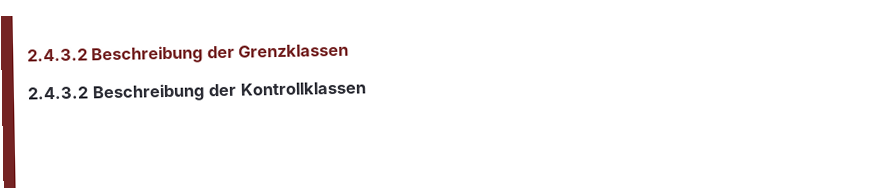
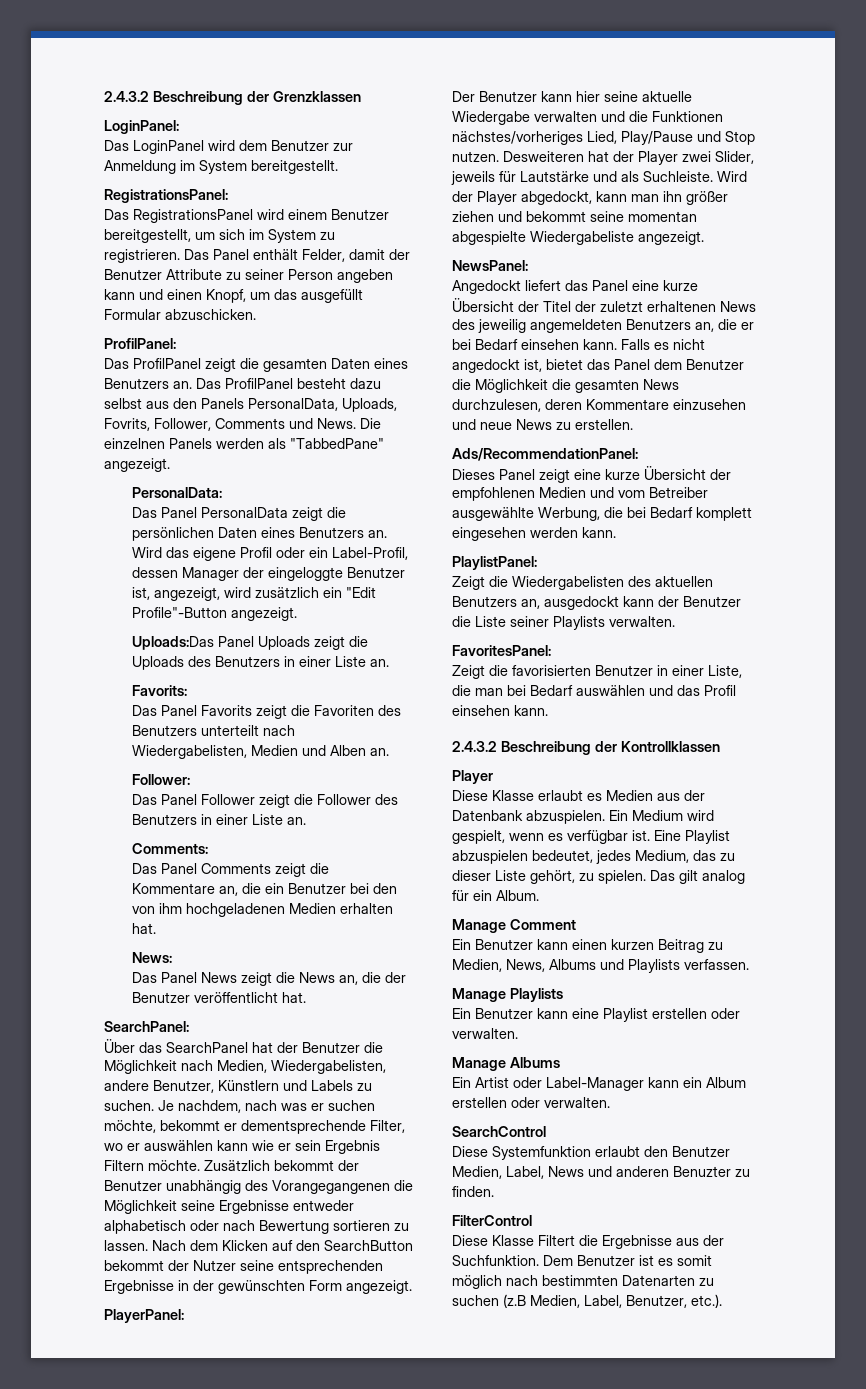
+ LoginPanel:
+ Das LoginPanel wird dem Benutzer zur Anmeldung im System bereitgestellt.
+ RegistrationsPanel:
+ Das RegistrationsPanel wird einem Benutzer bereitgestellt, um sich im System zu registrieren. Das Panel enthält Felder, damit der Benutzer Attribute zu seiner Person angeben kann und einen Knopf, um das ausgefüllt Formular abzuschicken.
+ ProfilPanel:
+ Das ProfilPanel zeigt die gesamten Daten eines Benutzers an. Das ProfilPanel besteht dazu selbst aus den Panels PersonalData, Uploads, Fovrits, Follower, Comments und News. Die einzelnen Panels werden als "TabbedPane" angezeigt.
+ PersonalData:
+ Das Panel PersonalData zeigt die persönlichen Daten eines Benutzers an. Wird das eigene Profil oder ein Label-Profil, dessen Manager der eingeloggte Benutzer ist, angezeigt, wird zusätzlich ein "Edit Profile"-Button angezeigt.
+ Uploads:Das Panel Uploads zeigt die Uploads des Benutzers in einer Liste an.
+ Favorits:
+ Das Panel Favorits zeigt die Favoriten des Benutzers unterteilt nach Wiedergabelisten, Medien und Alben an.
+ Follower:
+ Das Panel Follower zeigt die Follower des Benutzers in einer Liste an.
+ Comments:
+ Das Panel Comments zeigt die Kommentare an, die ein Benutzer bei den von ihm hochgeladenen Medien erhalten hat.
+ News:
+ Das Panel News zeigt die News an, die der Benutzer veröffentlicht hat.
+ SearchPanel:
+ Über das SearchPanel hat der Benutzer die Möglichkeit nach Medien, Wiedergabelisten, andere Benutzer, Künstlern und Labels zu suchen. Je nachdem, nach was er suchen möchte, bekommt er dementsprechende Filter, wo er auswählen kann wie er sein Ergebnis Filtern möchte. Zusätzlich bekommt der Benutzer unabhängig des Vorangegangenen die Möglichkeit seine Ergebnisse entweder alphabetisch oder nach Bewertung sortieren zu lassen. Nach dem Klicken auf den SearchButton bekommt der Nutzer seine entsprechenden Ergebnisse in der gewünschten Form angezeigt.
+ PlayerPanel:
+ Der Benutzer kann hier seine aktuelle Wiedergabe verwalten und die Funktionen nächstes/vorheriges Lied, Play/Pause und Stop nutzen. Desweiteren hat der Player zwei Slider, jeweils für Lautstärke und als Suchleiste. Wird der Player abgedockt, kann man ihn größer ziehen und bekommt seine momentan abgespielte Wiedergabeliste angezeigt.
+ NewsPanel:
+ Angedockt liefert das Panel eine kurze Übersicht der Titel der zuletzt erhaltenen News des jeweilig angemeldeten Benutzers an, die er bei Bedarf einsehen kann. Falls es nicht angedockt ist, bietet das Panel dem Benutzer die Möglichkeit die gesamten News durchzulesen, deren Kommentare einzusehen und neue News zu erstellen.
+ Ads/RecommendationPanel:
+ Dieses Panel zeigt eine kurze Übersicht der empfohlenen Medien und vom Betreiber ausgewählte Werbung, die bei Bedarf komplett eingesehen werden kann.
+ PlaylistPanel:
+ Zeigt die Wiedergabelisten des aktuellen Benutzers an, ausgedockt kann der Benutzer die Liste seiner Playlists verwalten.
+ FavoritesPanel:
+ Zeigt die favorisierten Benutzer in einer Liste, die man bei Bedarf auswählen und das Profil einsehen kann.
  2.4.3.2 Beschreibung der Kontrollklassen
+ Player
+ Diese Klasse erlaubt es Medien aus der Datenbank abzuspielen. Ein Medium wird gespielt, wenn es verfügbar ist. Eine Playlist abzuspielen bedeutet, jedes Medium, das zu dieser Liste gehört, zu spielen. Das gilt analog für ein Album.
+ Manage Comment
+ Ein Benutzer kann einen kurzen Beitrag zu Medien, News, Albums und Playlists verfassen.
+ Manage Playlists
+ Ein Benutzer kann eine Playlist erstellen oder verwalten.
+ Manage Albums
+ Ein Artist oder Label-Manager kann ein Album erstellen oder verwalten.
+ SearchControl
+ Diese Systemfunktion erlaubt den Benutzer Medien, Label, News und anderen Benuzter zu finden.
+ FilterControl
+ Diese Klasse Filtert die Ergebnisse aus der Suchfunktion. Dem Benutzer ist es somit möglich nach bestimmten Datenarten zu suchen (z.B Medien, Label, Benutzer, etc.).

